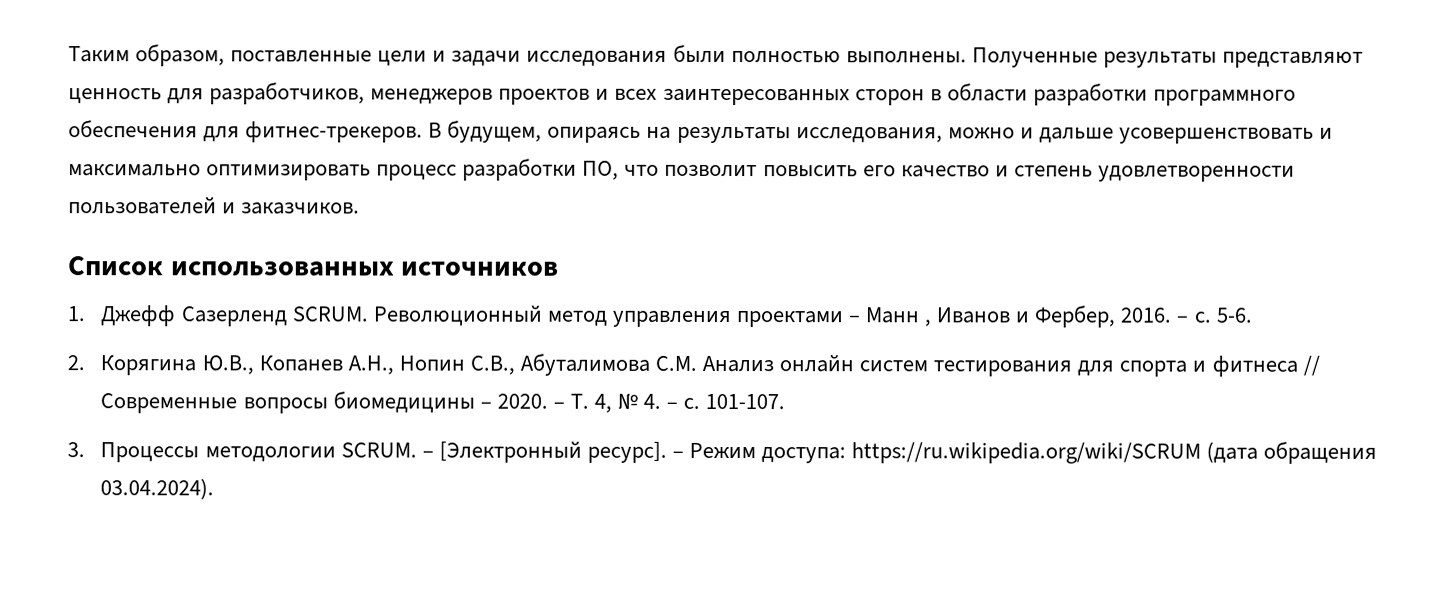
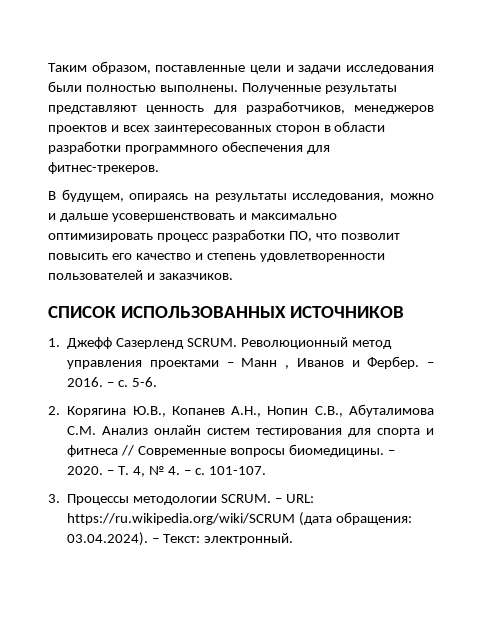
- Полученные результаты представляют ценность для разработчиков, менеджеров проектов и всех заинтересованных сторон в области разработки программного обеспечения для фитнес-трекеров. В будущем, опираясь на результаты исследования, можно и дальше усовершенствовать и максимально оптимизировать процесс разработки ПО, что позволит повысить его качество и степень удовлетворенности пользователей и заказчиков.
+ Полученные результаты представляют ценность для разработчиков, менеджеров проектов и всех заинтересованных сторон в области разработки программного обеспечения для фитнес-трекеров.
+ В будущем, опираясь на результаты исследования, можно и дальше усовершенствовать и максимально оптимизировать процесс разработки ПО, что позволит повысить его качество и степень удовлетворенности пользователей и заказчиков.
- Список использованных источников
+ СПИСОК ИСПОЛЬЗОВАННЫХ ИСТОЧНИКОВ
- Революционный метод управления проектами – Манн , Иванов и Фербер, 2016.
+ Революционный метод управления проектами – Манн , Иванов и Фербер. – 2016.
- 2. Корягина Ю.В., Копанев А.Н., Нопин С.В., Абуталимова С.М. Анализ онлайн систем тестирования для спорта и фитнеса // Современные вопросы биомедицины – 2020.
+ 2. Корягина Ю.В., Копанев А.Н., Нопин С.В., Абуталимова С.М. Анализ онлайн систем тестирования для спорта и фитнеса // Современные вопросы биомедицины. – 2020.
- – [Электронный ресурс]. – Режим доступа: https://ru.wikipedia.org/wiki/SCRUM (дата обращения 03.04.2024).
+ – URL: https://ru.wikipedia.org/wiki/SCRUM (дата обращения: 03.04.2024). – Текст: электронный.

